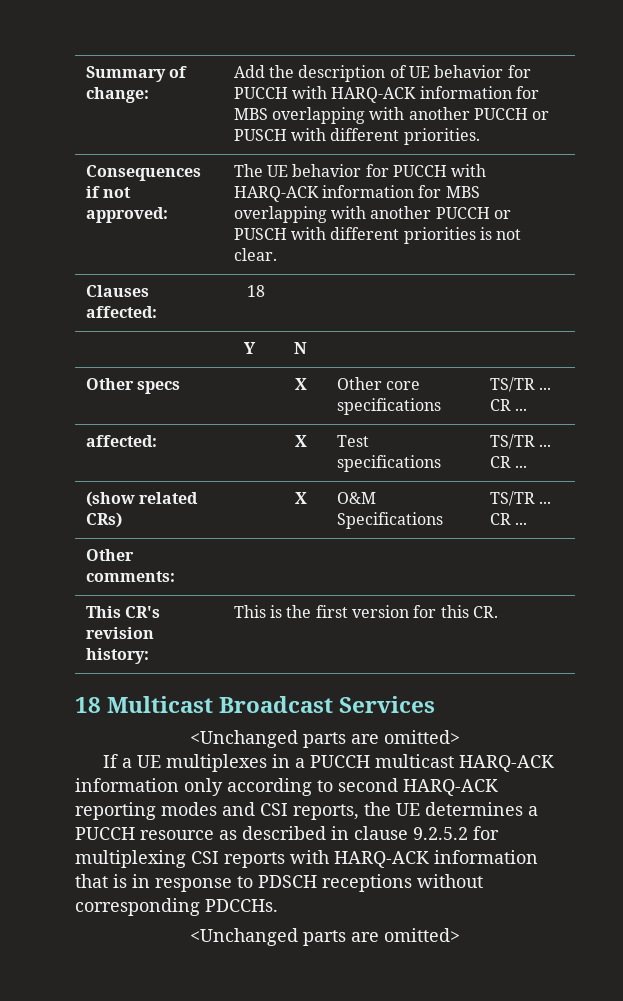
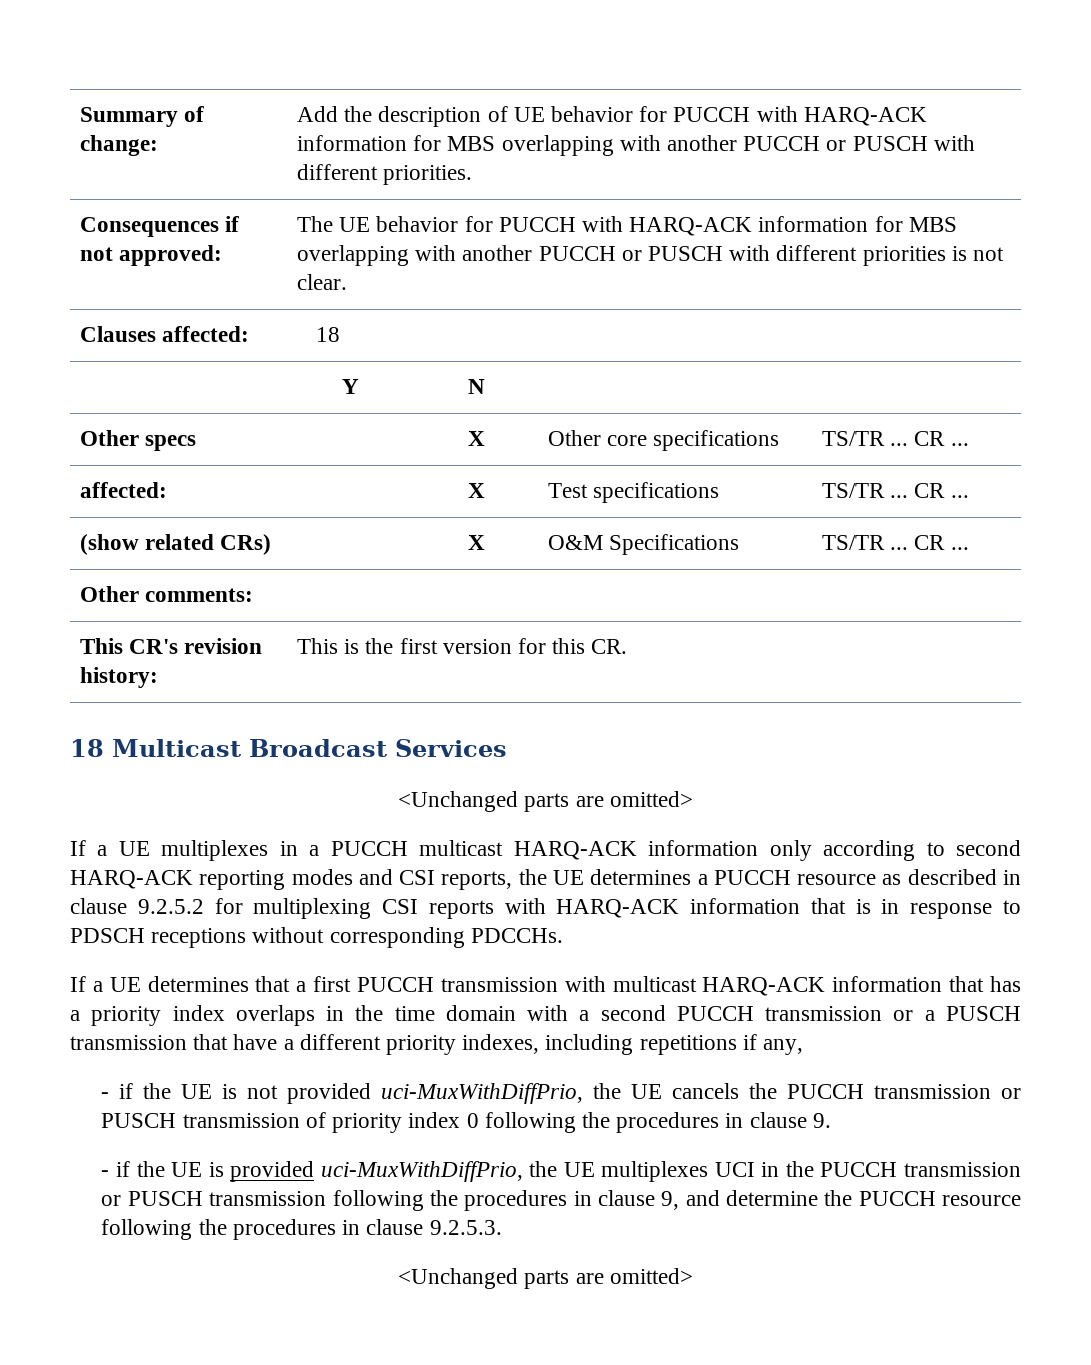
+ If a UE determines that a first PUCCH transmission with multicast HARQ-ACK information that has a priority index overlaps in the time domain with a second PUCCH transmission or a PUSCH transmission that have a different priority indexes, including repetitions if any,
+ - if the UE is not provided uci-MuxWithDiffPrio, the UE cancels the PUCCH transmission or PUSCH transmission of priority index 0 following the procedures in clause 9.
+ - if the UE is provided uci-MuxWithDiffPrio, the UE multiplexes UCI in the PUCCH transmission or PUSCH transmission following the procedures in clause 9, and determine the PUCCH resource following the procedures in clause 9.2.5.3.

